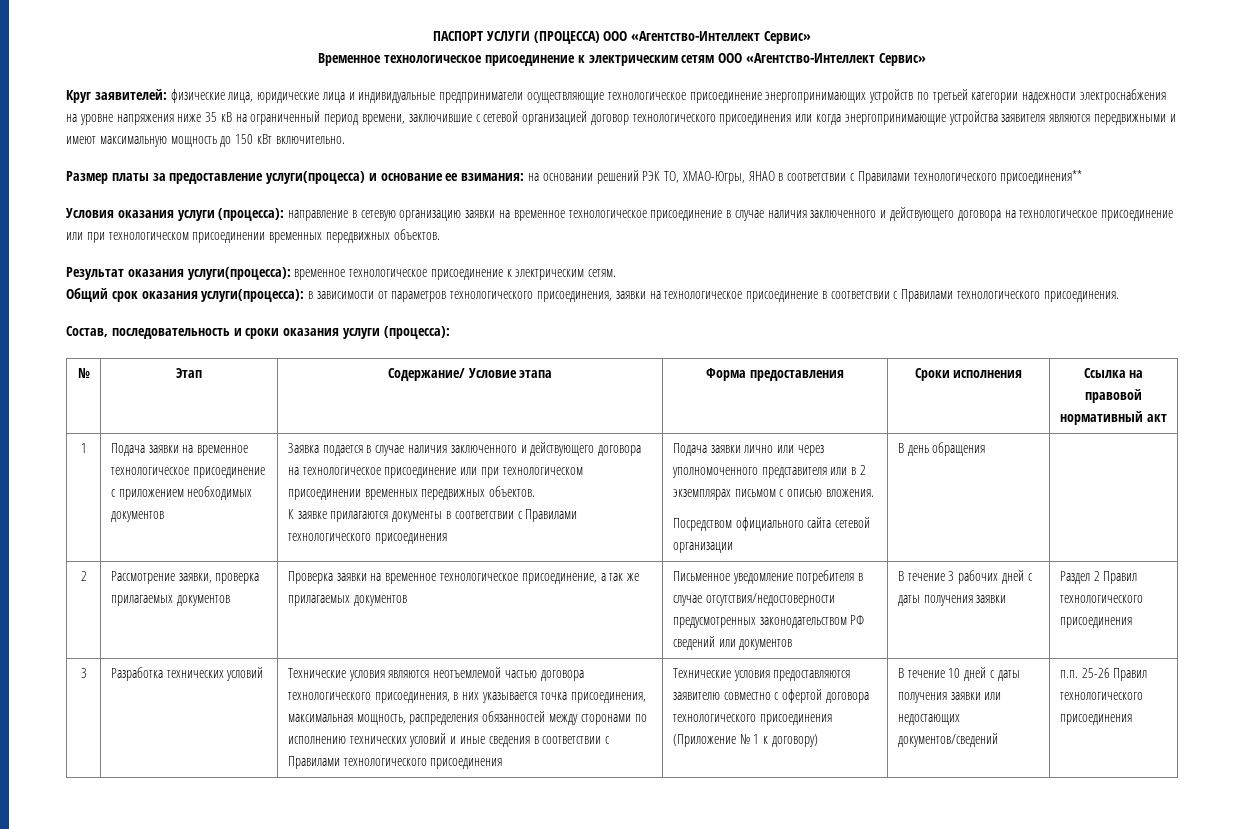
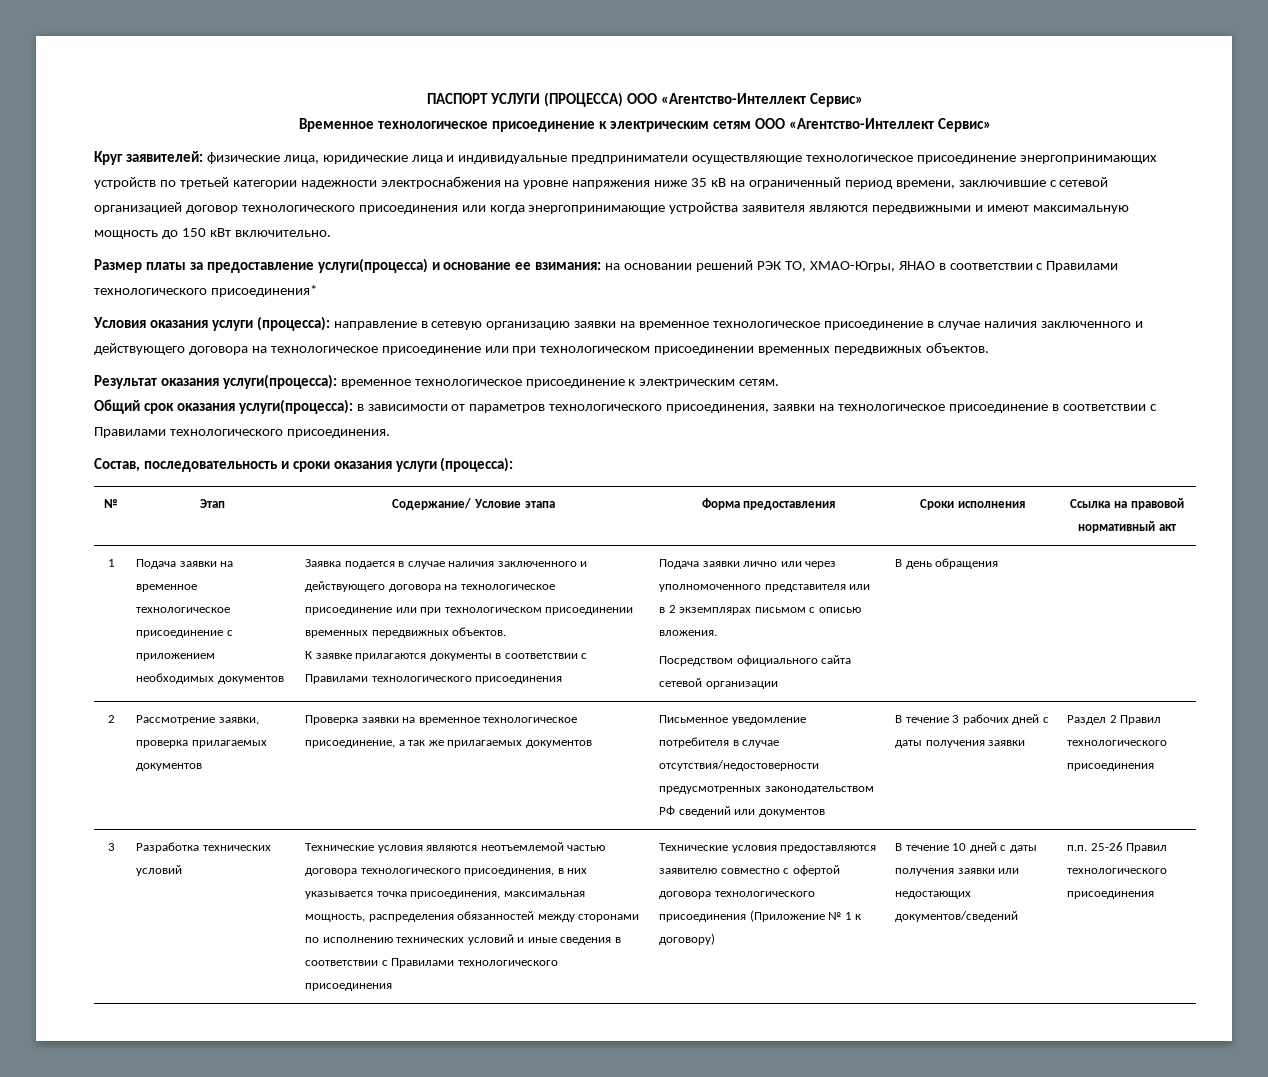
- Размер платы за предоставление услуги(процесса) и основание ее взимания: на основании решений РЭК ТО, ХМАО-Югры, ЯНАО в соответствии с Правилами технологического присоединения**
+ Размер платы за предоставление услуги(процесса) и основание ее взимания: на основании решений РЭК ТО, ХМАО-Югры, ЯНАО в соответствии с Правилами технологического присоединения*

